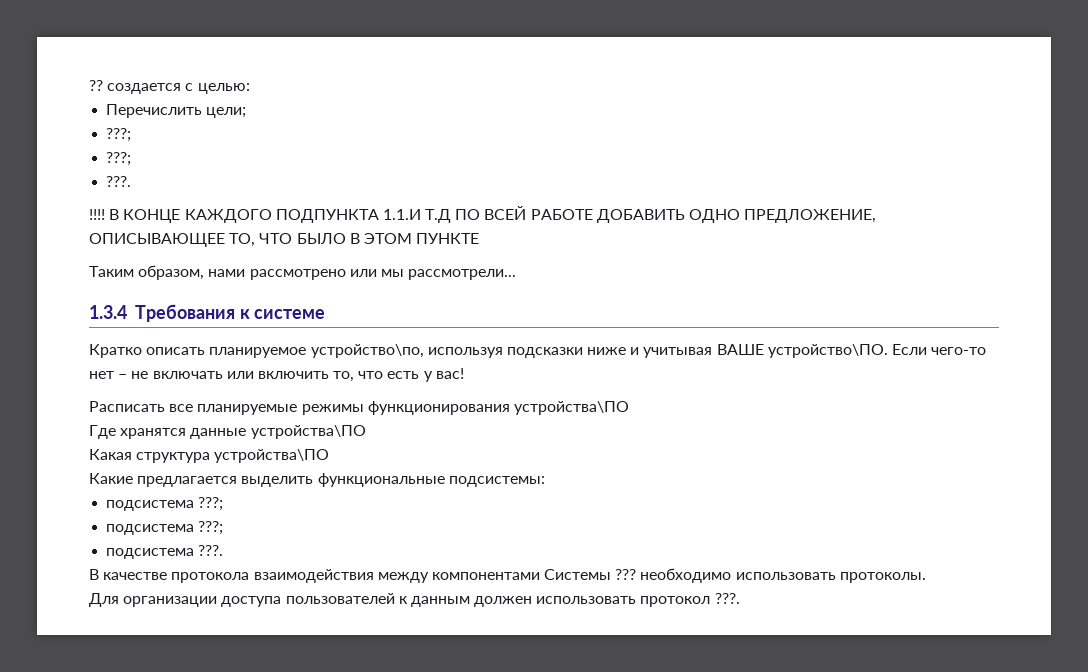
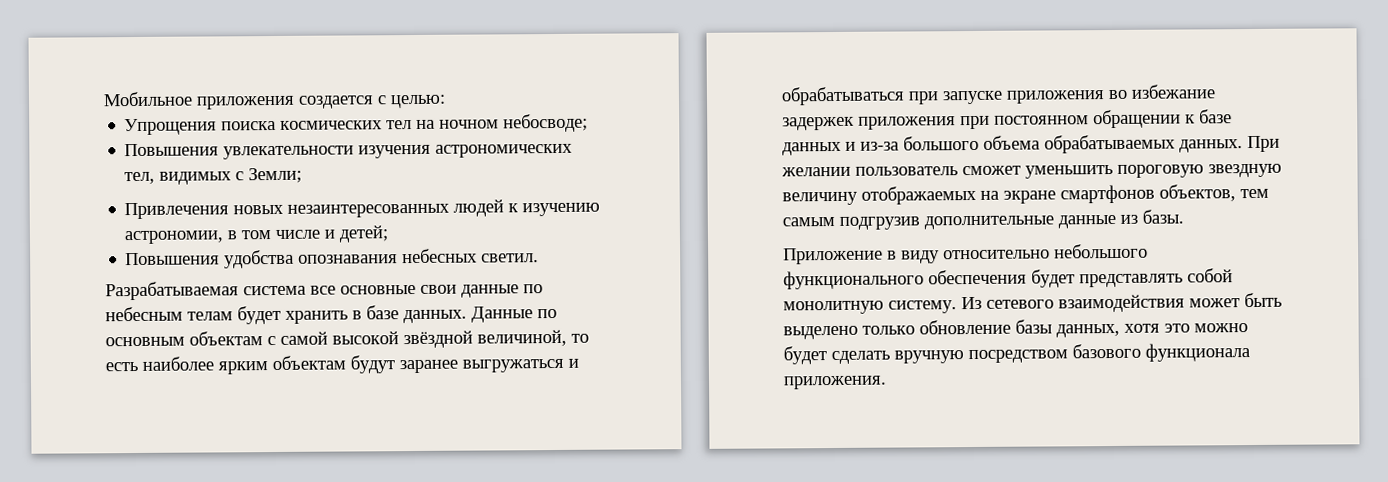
- ?? создается с целью:
+ Мобильное приложения создается с целью:
- Перечислить цели;
- ???;
- ???;
- ???.
- !!!! В КОНЦЕ КАЖДОГО ПОДПУНКТА 1.1.И Т.Д ПО ВСЕЙ РАБОТЕ ДОБАВИТЬ ОДНО ПРЕДЛОЖЕНИЕ, ОПИСЫВАЮЩЕЕ ТО, ЧТО БЫЛО В ЭТОМ ПУНКТЕ
- Таким образом, нами рассмотрено или мы рассмотрели...
- 1.3.4 Требования к системе
- Кратко описать планируемое устройство\по, используя подсказки ниже и учитывая ВАШЕ устройство\ПО. Если чего-то нет – не включать или включить то, что есть у вас!
- Расписать все планируемые режимы функционирования устройства\ПО
- Где хранятся данные устройства\ПО
- Какая структура устройства\ПО
- Какие предлагается выделить функциональные подсистемы:
- подсистема ???;
- подсистема ???;
- подсистема ???.
- В качестве протокола взаимодействия между компонентами Системы ??? необходимо использовать протоколы.
- Для организации доступа пользователей к данным должен использовать протокол ???.
+ Упрощения поиска космических тел на ночном небосводе;
+ Повышения увлекательности изучения астрономических тел, видимых с Земли;
+ Привлечения новых незаинтересованных людей к изучению астрономии, в том числе и детей;
+ Повышения удобства опознавания небесных светил.
+ Разрабатываемая система все основные свои данные по небесным телам будет хранить в базе данных. Данные по основным объектам с самой высокой звёздной величиной, то есть наиболее ярким объектам будут заранее выгружаться и обрабатываться при запуске приложения во избежание задержек приложения при постоянном обращении к базе данных и из-за большого объема обрабатываемых данных. При желании пользователь сможет уменьшить пороговую звездную величину отображаемых на экране смартфонов объектов, тем самым подгрузив дополнительные данные из базы.
+ Приложение в виду относительно небольшого функционального обеспечения будет представлять собой монолитную систему. Из сетевого взаимодействия может быть выделено только обновление базы данных, хотя это можно будет сделать вручную посредством базового функционала приложения.

